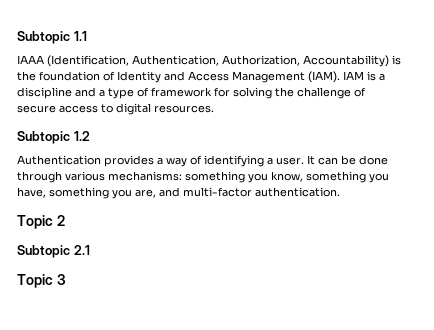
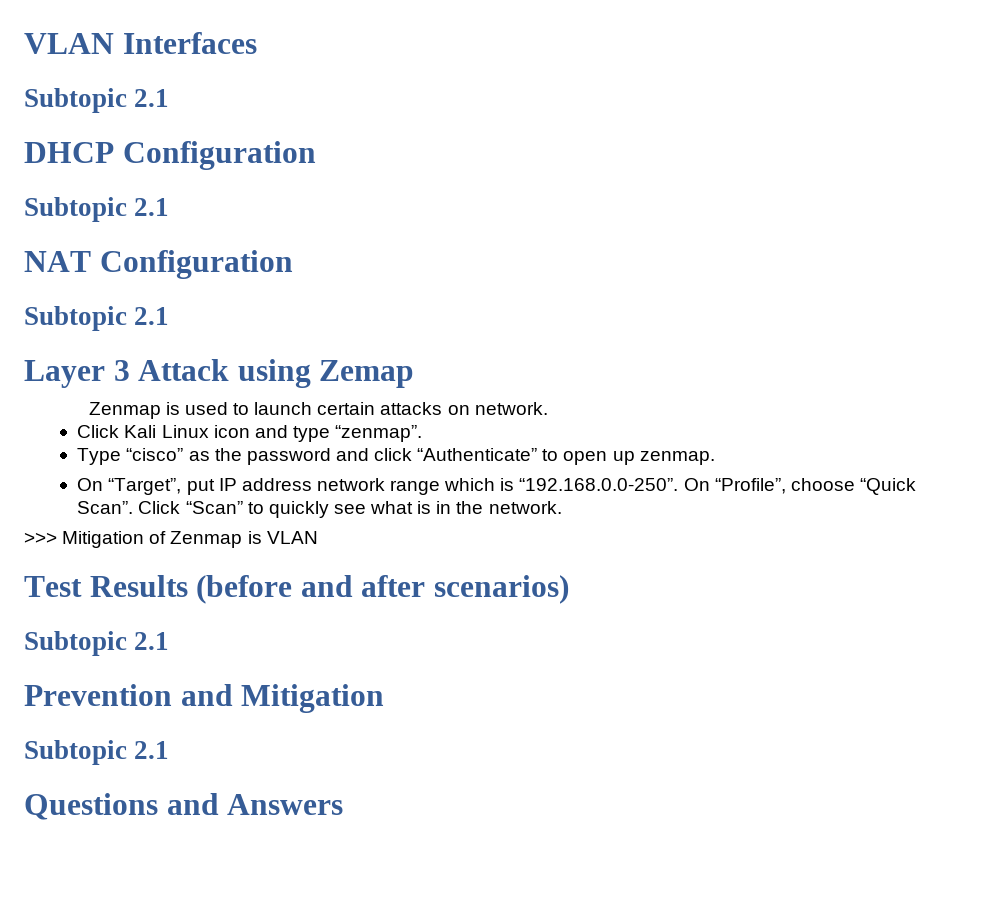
- Subtopic 1.1
- IAAA (Identification, Authentication, Authorization, Accountability) is the foundation of Identity and Access Management (IAM). IAM is a discipline and a type of framework for solving the challenge of secure access to digital resources.
- Subtopic 1.2
- Authentication provides a way of identifying a user. It can be done through various mechanisms: something you know, something you have, something you are, and multi-factor authentication.
- Topic 2
+ VLAN Interfaces
  Subtopic 2.1
- Topic 3
+ DHCP Configuration
+ Subtopic 2.1
+ NAT Configuration
+ Subtopic 2.1
+ Layer 3 Attack using Zemap
+ Zenmap is used to launch certain attacks on network.
+ Click Kali Linux icon and type “zenmap”.
+ Type “cisco” as the password and click “Authenticate” to open up zenmap.
+ On “Target”, put IP address network range which is “192.168.0.0-250”. On “Profile”, choose “Quick Scan”. Click “Scan” to quickly see what is in the network.
+ >>> Mitigation of Zenmap is VLAN
+ Test Results (before and after scenarios)
+ Subtopic 2.1
+ Prevention and Mitigation
+ Subtopic 2.1
+ Questions and Answers

